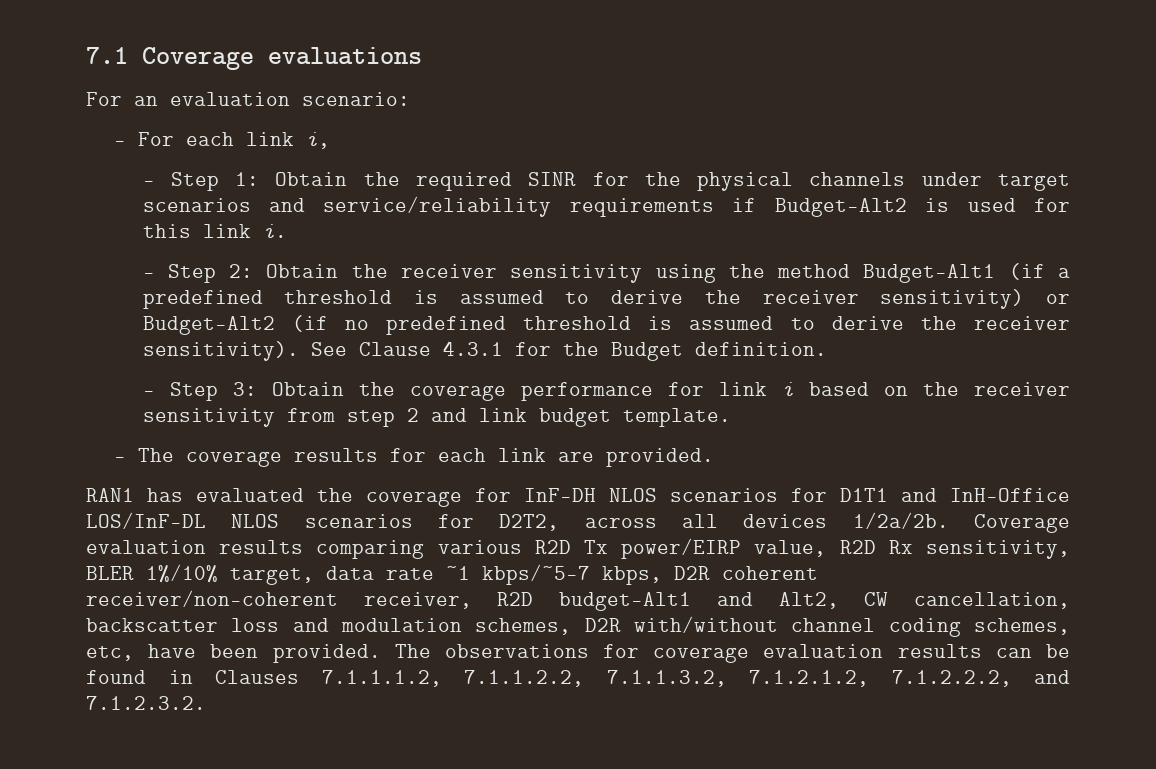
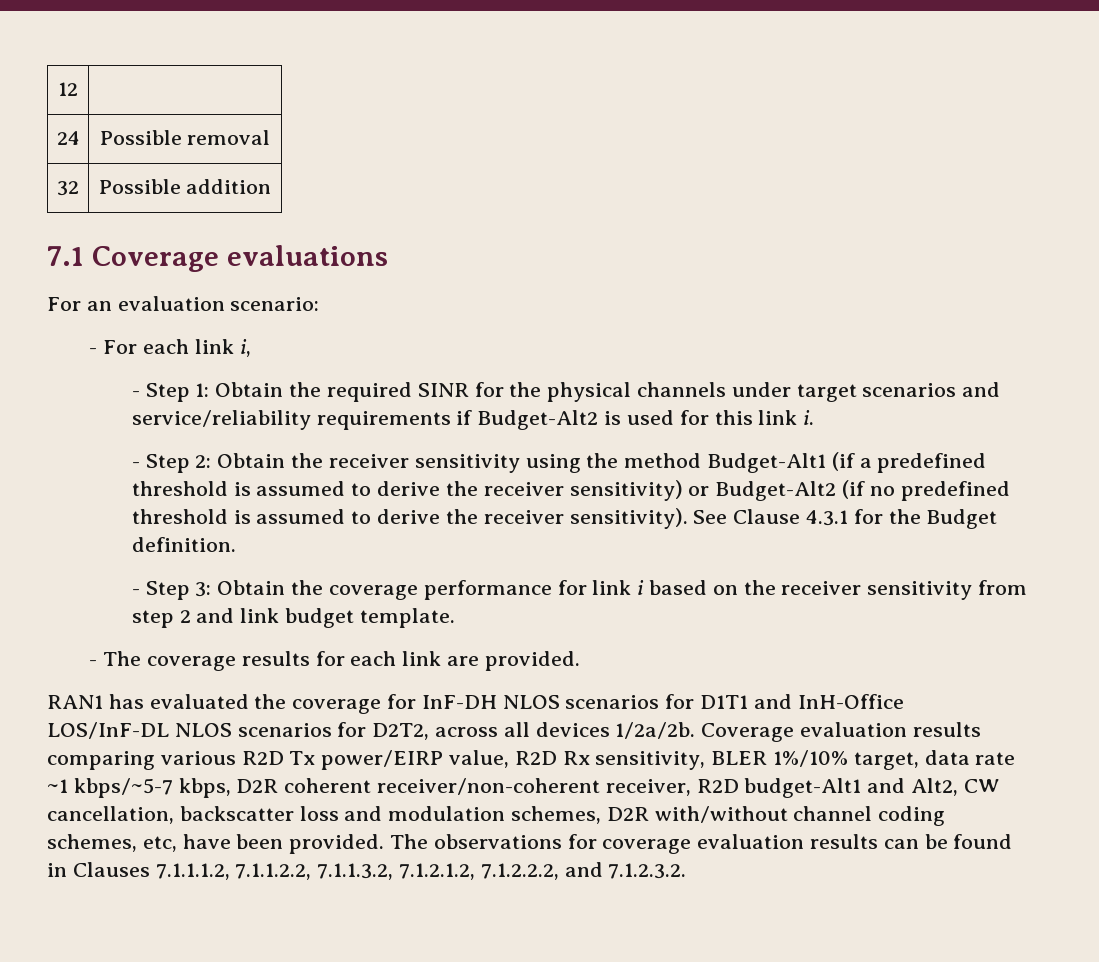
+ 12 |
+ 24 | Possible removal
+ 32 | Possible addition

